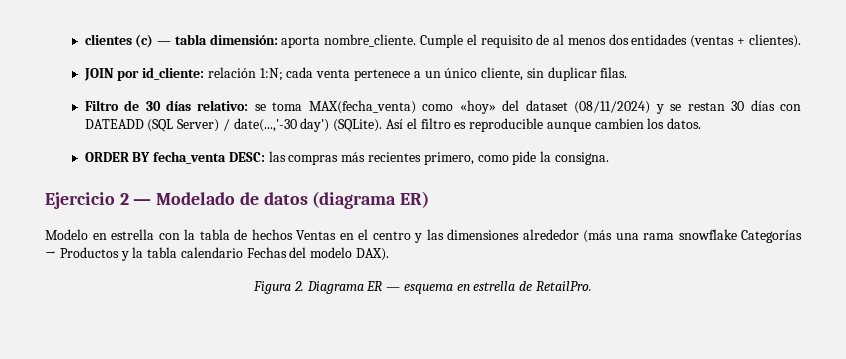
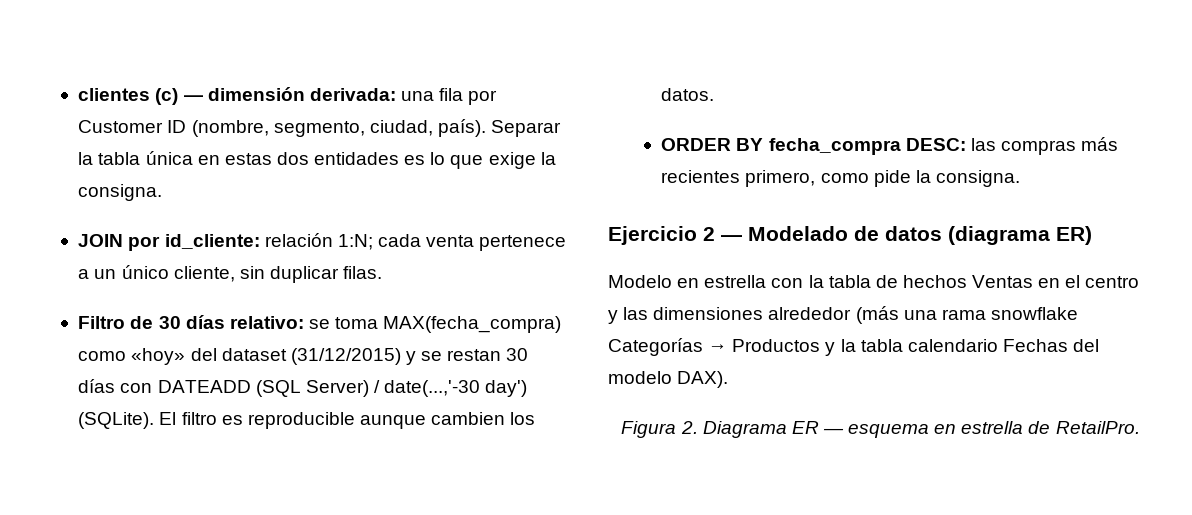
- clientes (c) — tabla dimensión: aporta nombre_cliente. Cumple el requisito de al menos dos entidades (ventas + clientes).
+ clientes (c) — dimensión derivada: una fila por Customer ID (nombre, segmento, ciudad, país). Separar la tabla única en estas dos entidades es lo que exige la consigna.
- Filtro de 30 días relativo: se toma MAX(fecha_venta) como «hoy» del dataset (08/11/2024) y se restan 30 días con DATEADD (SQL Server) / date(...,'-30 day') (SQLite).
+ Filtro de 30 días relativo: se toma MAX(fecha_compra) como «hoy» del dataset (31/12/2015) y se restan 30 días con DATEADD (SQL Server) / date(...,'-30 day') (SQLite).
- Así el filtro es reproducible aunque cambien los datos.
+ El filtro es reproducible aunque cambien los datos.
- ORDER BY fecha_venta DESC: las compras más recientes primero, como pide la consigna.
+ ORDER BY fecha_compra DESC: las compras más recientes primero, como pide la consigna.

